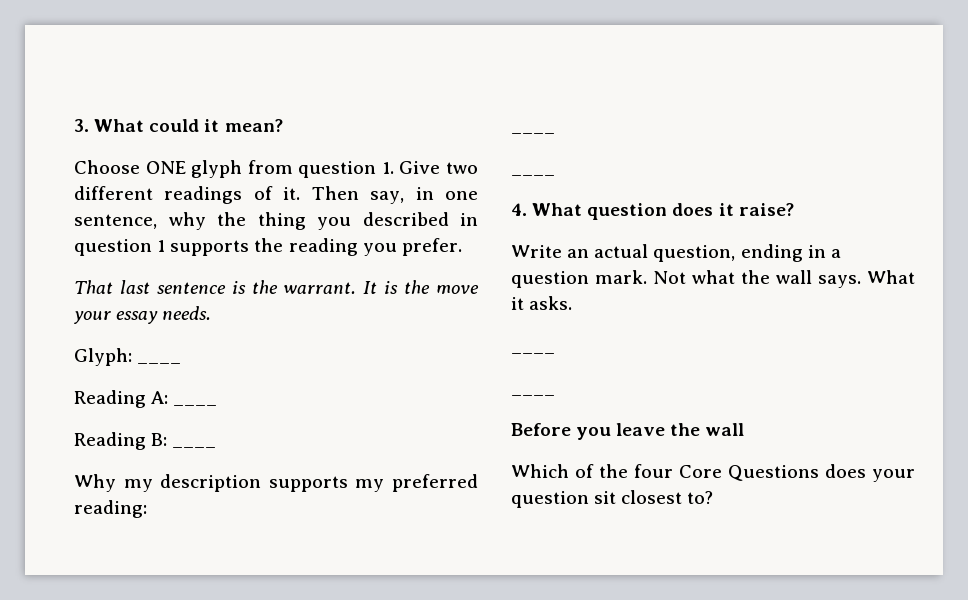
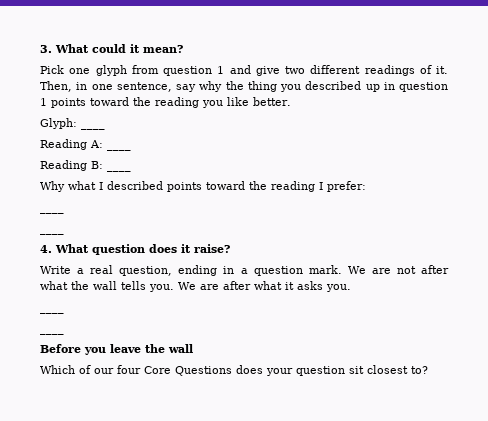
- Choose ONE glyph from question 1. Give two different readings of it.
+ Pick one glyph from question 1 and give two different readings of it.
- Then say, in one sentence, why the thing you described in question 1 supports the reading you prefer.
- That last sentence is the warrant. It is the move your essay needs.
+ Then, in one sentence, say why the thing you described up in question 1 points toward the reading you like better.
- Why my description supports my preferred reading:
+ Why what I described points toward the reading I prefer:
- Write an actual question, ending in a question mark.
+ Write a real question, ending in a question mark.
- Not what the wall says. What it asks.
+ We are not after what the wall tells you. We are after what it asks you.
- Which of the four Core Questions does your question sit closest to?
+ Which of our four Core Questions does your question sit closest to?

